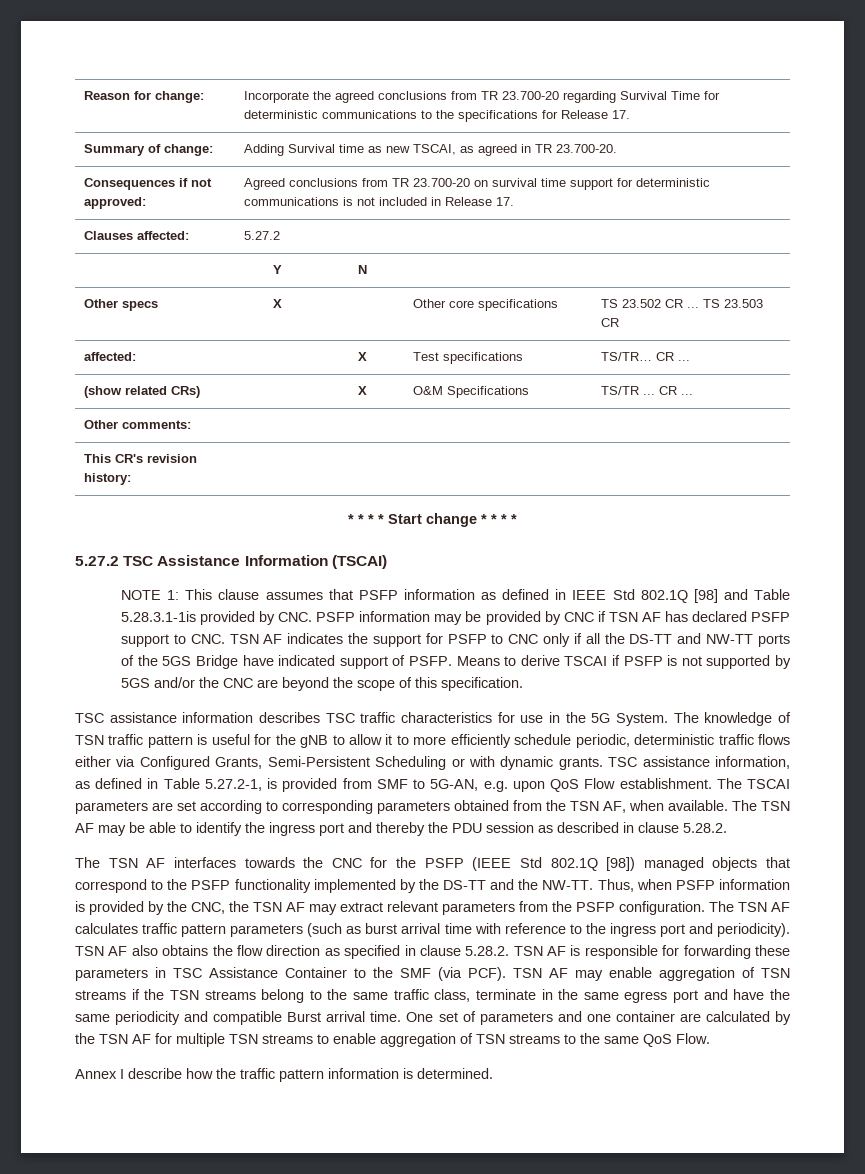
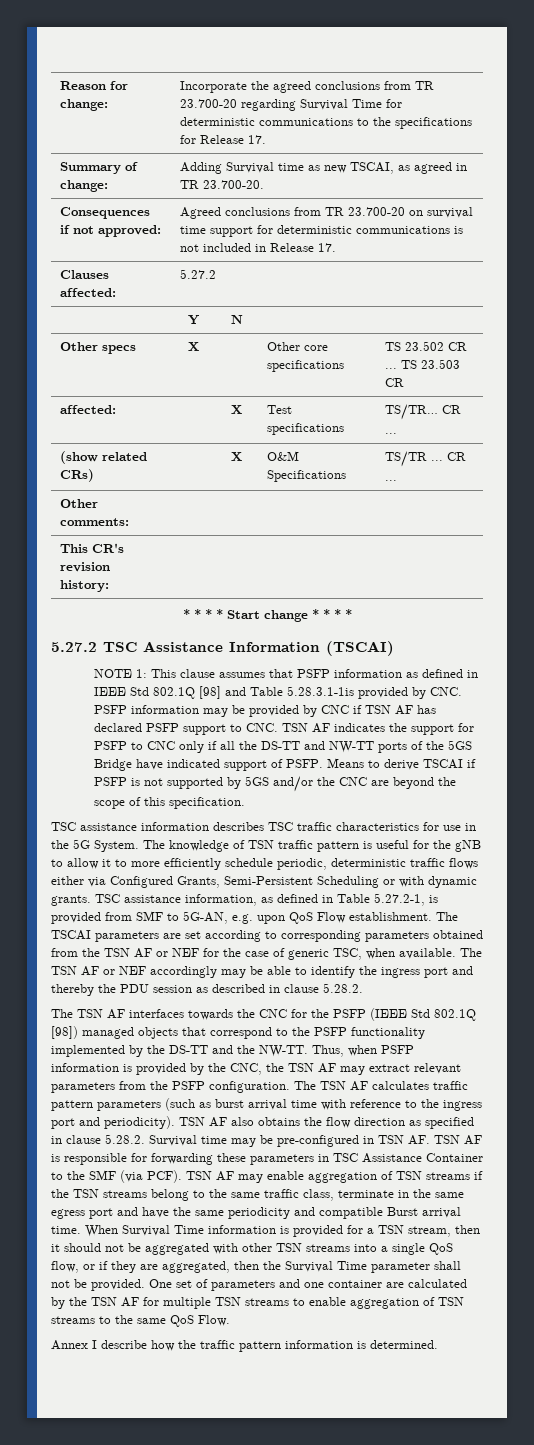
- The TSCAI parameters are set according to corresponding parameters obtained from the TSN AF, when available.
+ The TSCAI parameters are set according to corresponding parameters obtained from the TSN AF or NEF for the case of generic TSC, when available.
- The TSN AF may be able to identify the ingress port and thereby the PDU session as described in clause 5.28.2.
+ The TSN AF or NEF accordingly may be able to identify the ingress port and thereby the PDU session as described in clause 5.28.2.
- TSN AF also obtains the flow direction as specified in clause 5.28.2. TSN AF is responsible for forwarding these parameters in TSC Assistance Container to the SMF (via PCF).
+ TSN AF also obtains the flow direction as specified in clause 5.28.2. Survival time may be pre-configured in TSN AF. TSN AF is responsible for forwarding these parameters in TSC Assistance Container to the SMF (via PCF).
+ When Survival Time information is provided for a TSN stream, then it should not be aggregated with other TSN streams into a single QoS flow, or if they are aggregated, then the Survival Time parameter shall not be provided.

